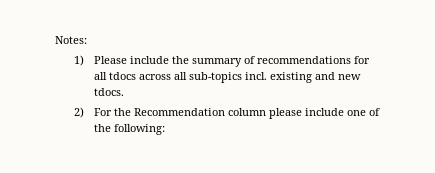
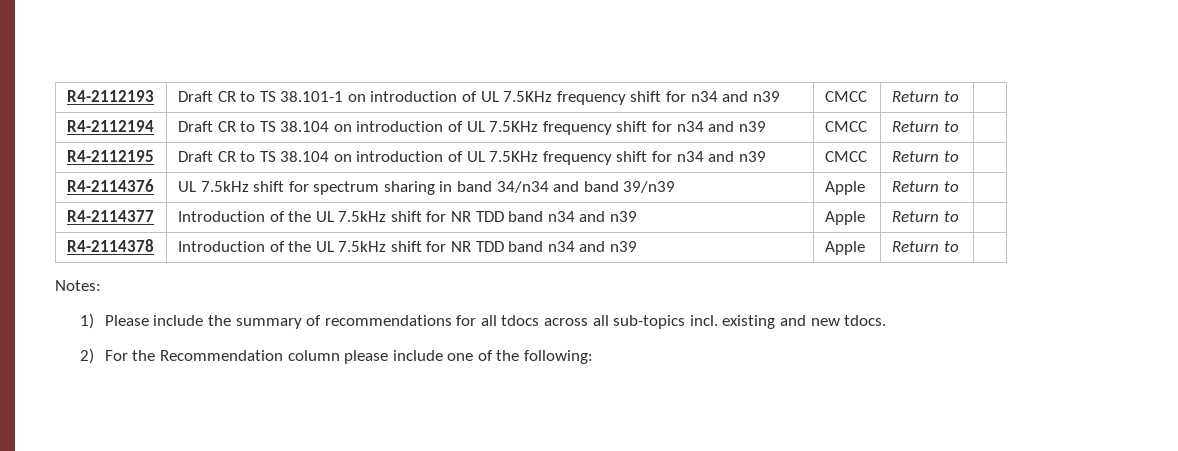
+ R4-2112193 | Draft CR to TS 38.101-1 on introduction of UL 7.5KHz frequency shift for n34 and n39 | CMCC | Return to |
+ R4-2112194 | Draft CR to TS 38.104 on introduction of UL 7.5KHz frequency shift for n34 and n39 | CMCC | Return to |
+ R4-2112195 | Draft CR to TS 38.104 on introduction of UL 7.5KHz frequency shift for n34 and n39 | CMCC | Return to |
+ R4-2114376 | UL 7.5kHz shift for spectrum sharing in band 34/n34 and band 39/n39 | Apple | Return to |
+ R4-2114377 | Introduction of the UL 7.5kHz shift for NR TDD band n34 and n39 | Apple | Return to |
+ R4-2114378 | Introduction of the UL 7.5kHz shift for NR TDD band n34 and n39 | Apple | Return to |

